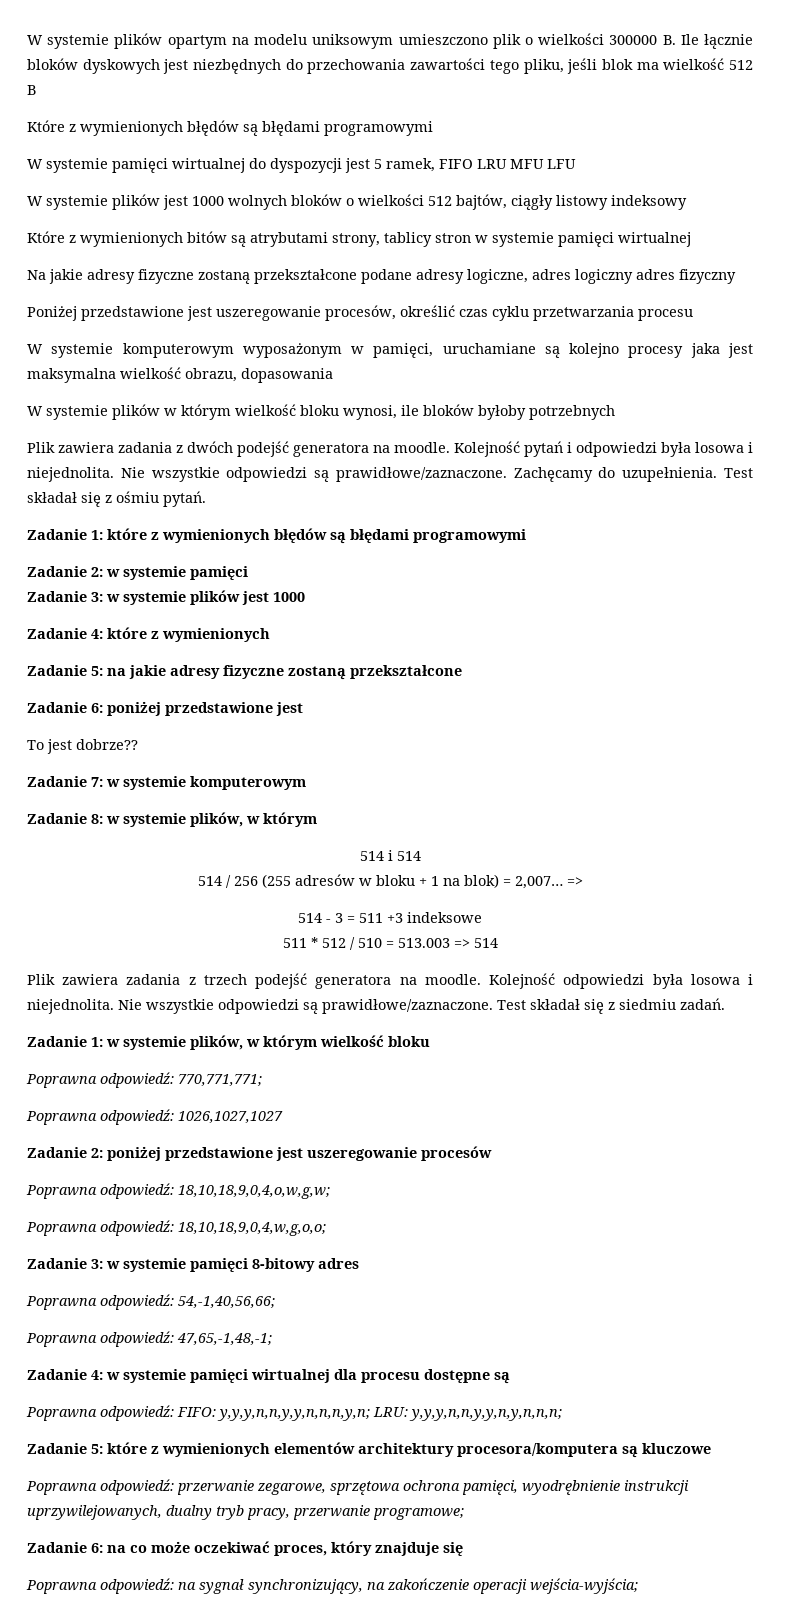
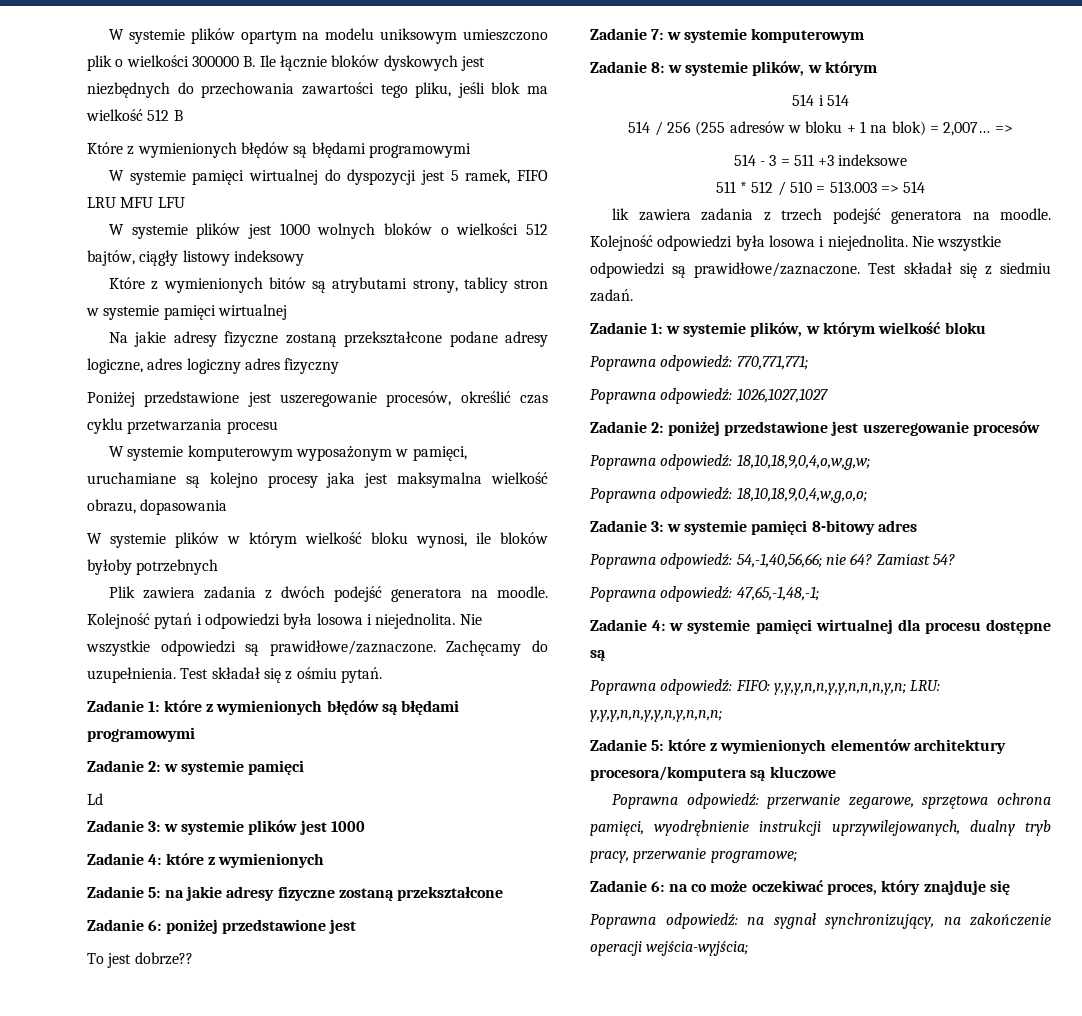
+ Ld
- Plik zawiera zadania z trzech podejść generatora na moodle.
+ lik zawiera zadania z trzech podejść generatora na moodle.
- Poprawna odpowiedź: 54,-1,40,56,66;
+ Poprawna odpowiedź: 54,-1,40,56,66; nie 64? Zamiast 54?

